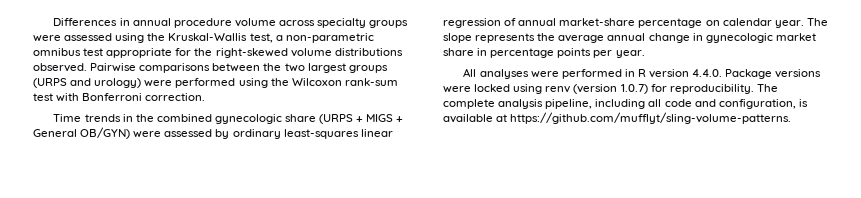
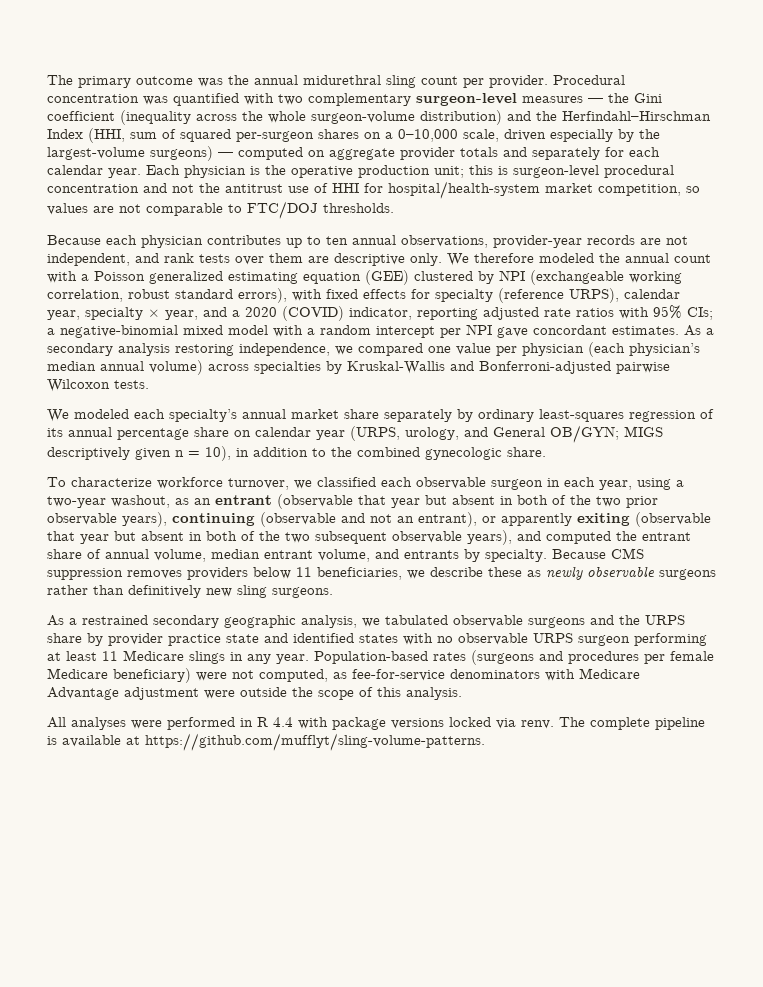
- Differences in annual procedure volume across specialty groups were assessed using the Kruskal-Wallis test, a non-parametric omnibus test appropriate for the right-skewed volume distributions observed. Pairwise comparisons between the two largest groups (URPS and urology) were performed using the Wilcoxon rank-sum test with Bonferroni correction.
- Time trends in the combined gynecologic share (URPS + MIGS + General OB/GYN) were assessed by ordinary least-squares linear regression of annual market-share percentage on calendar year. The slope represents the average annual change in gynecologic market share in percentage points per year.
+ The primary outcome was the annual midurethral sling count per provider. Procedural concentration was quantified with two complementary surgeon-level measures — the Gini coefficient (inequality across the whole surgeon-volume distribution) and the Herfindahl–Hirschman Index (HHI, sum of squared per-surgeon shares on a 0–10,000 scale, driven especially by the largest-volume surgeons) — computed on aggregate provider totals and separately for each calendar year. Each physician is the operative production unit; this is surgeon-level procedural concentration and not the antitrust use of HHI for hospital/health-system market competition, so values are not comparable to FTC/DOJ thresholds.
+ Because each physician contributes up to ten annual observations, provider-year records are not independent, and rank tests over them are descriptive only. We therefore modeled the annual count with a Poisson generalized estimating equation (GEE) clustered by NPI (exchangeable working correlation, robust standard errors), with fixed effects for specialty (reference URPS), calendar year, specialty × year, and a 2020 (COVID) indicator, reporting adjusted rate ratios with 95% CIs; a negative-binomial mixed model with a random intercept per NPI gave concordant estimates. As a secondary analysis restoring independence, we compared one value per physician (each physician’s median annual volume) across specialties by Kruskal-Wallis and Bonferroni-adjusted pairwise Wilcoxon tests.
+ We modeled each specialty’s annual market share separately by ordinary least-squares regression of its annual percentage share on calendar year (URPS, urology, and General OB/GYN; MIGS descriptively given n = 10), in addition to the combined gynecologic share.
+ To characterize workforce turnover, we classified each observable surgeon in each year, using a two-year washout, as an entrant (observable that year but absent in both of the two prior observable years), continuing (observable and not an entrant), or apparently exiting (observable that year but absent in both of the two subsequent observable years), and computed the entrant share of annual volume, median entrant volume, and entrants by specialty. Because CMS suppression removes providers below 11 beneficiaries, we describe these as newly observable surgeons rather than definitively new sling surgeons.
+ As a restrained secondary geographic analysis, we tabulated observable surgeons and the URPS share by provider practice state and identified states with no observable URPS surgeon performing at least 11 Medicare slings in any year. Population-based rates (surgeons and procedures per female Medicare beneficiary) were not computed, as fee-for-service denominators with Medicare Advantage adjustment were outside the scope of this analysis.
- All analyses were performed in R version 4.4.0. Package versions were locked using renv (version 1.0.7) for reproducibility. The complete analysis pipeline, including all code and configuration, is available at https://github.com/mufflyt/sling-volume-patterns.
+ All analyses were performed in R 4.4 with package versions locked via renv. The complete pipeline is available at https://github.com/mufflyt/sling-volume-patterns.

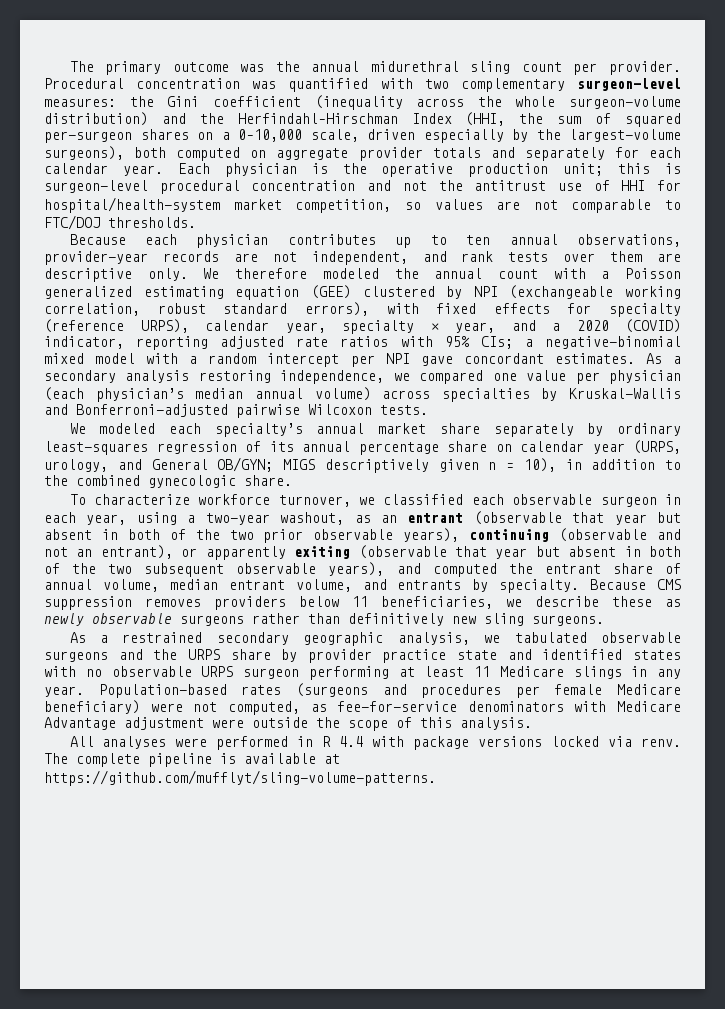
- Procedural concentration was quantified with two complementary surgeon-level measures — the Gini coefficient (inequality across the whole surgeon-volume distribution) and the Herfindahl–Hirschman Index (HHI, sum of squared per-surgeon shares on a 0–10,000 scale, driven especially by the largest-volume surgeons) — computed on aggregate provider totals and separately for each calendar year.
+ Procedural concentration was quantified with two complementary surgeon-level measures: the Gini coefficient (inequality across the whole surgeon-volume distribution) and the Herfindahl–Hirschman Index (HHI, the sum of squared per-surgeon shares on a 0–10,000 scale, driven especially by the largest-volume surgeons), both computed on aggregate provider totals and separately for each calendar year.

